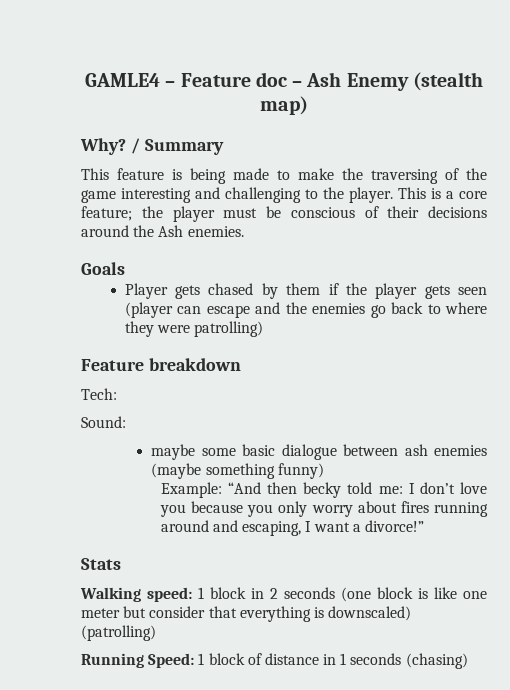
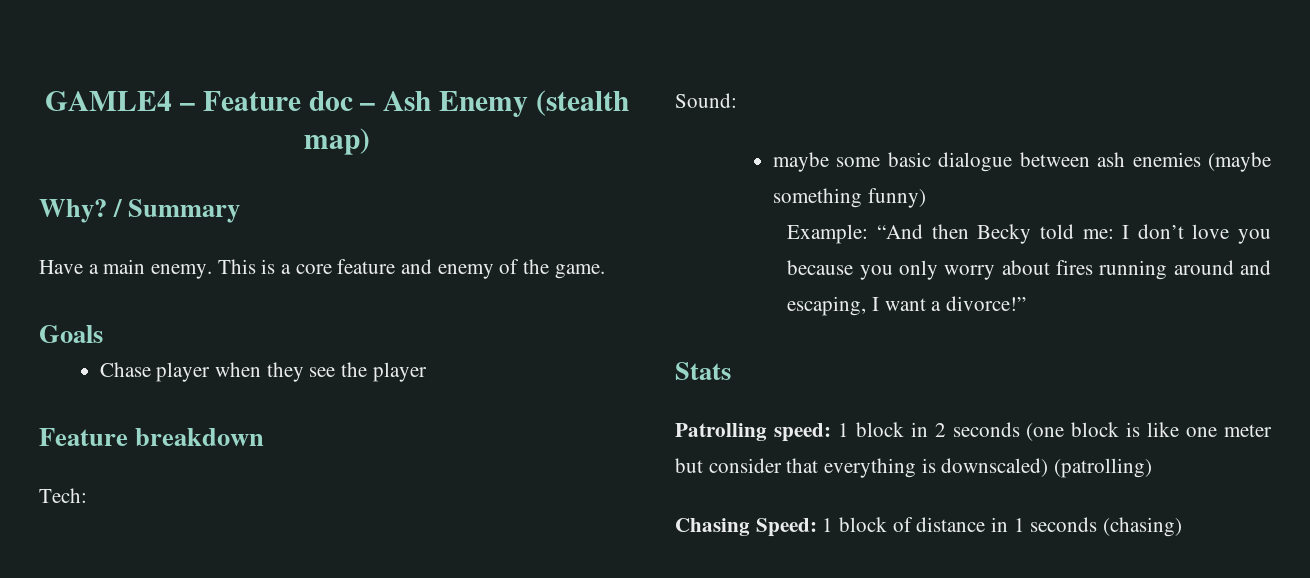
- This feature is being made to make the traversing of the game interesting and challenging to the player. This is a core feature; the player must be conscious of their decisions around the Ash enemies.
+ Have a main enemy. This is a core feature and enemy of the game.
  Goals
- Player gets chased by them if the player gets seen (player can escape and the enemies go back to where they were patrolling)
+ Chase player when they see the player
- Example: “And then becky told me: I don’t love you because you only worry about fires running around and escaping, I want a divorce!”
+ Example: “And then Becky told me: I don’t love you because you only worry about fires running around and escaping, I want a divorce!”
- Walking speed: 1 block in 2 seconds (one block is like one meter but consider that everything is downscaled) (patrolling)
+ Patrolling speed: 1 block in 2 seconds (one block is like one meter but consider that everything is downscaled) (patrolling)
- Running Speed: 1 block of distance in 1 seconds (chasing)
+ Chasing Speed: 1 block of distance in 1 seconds (chasing)

